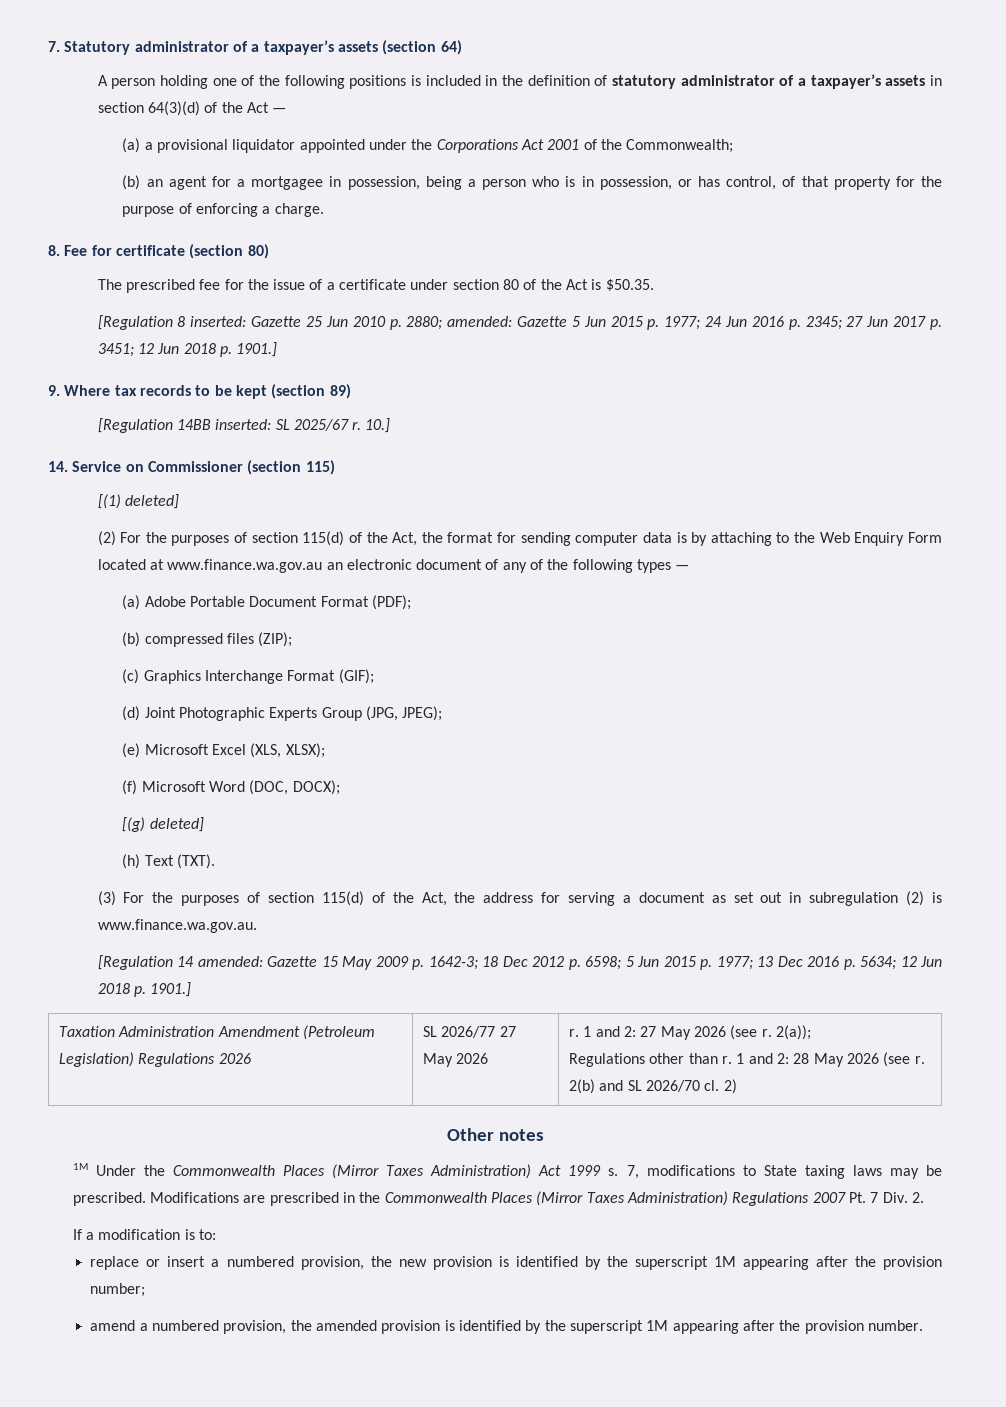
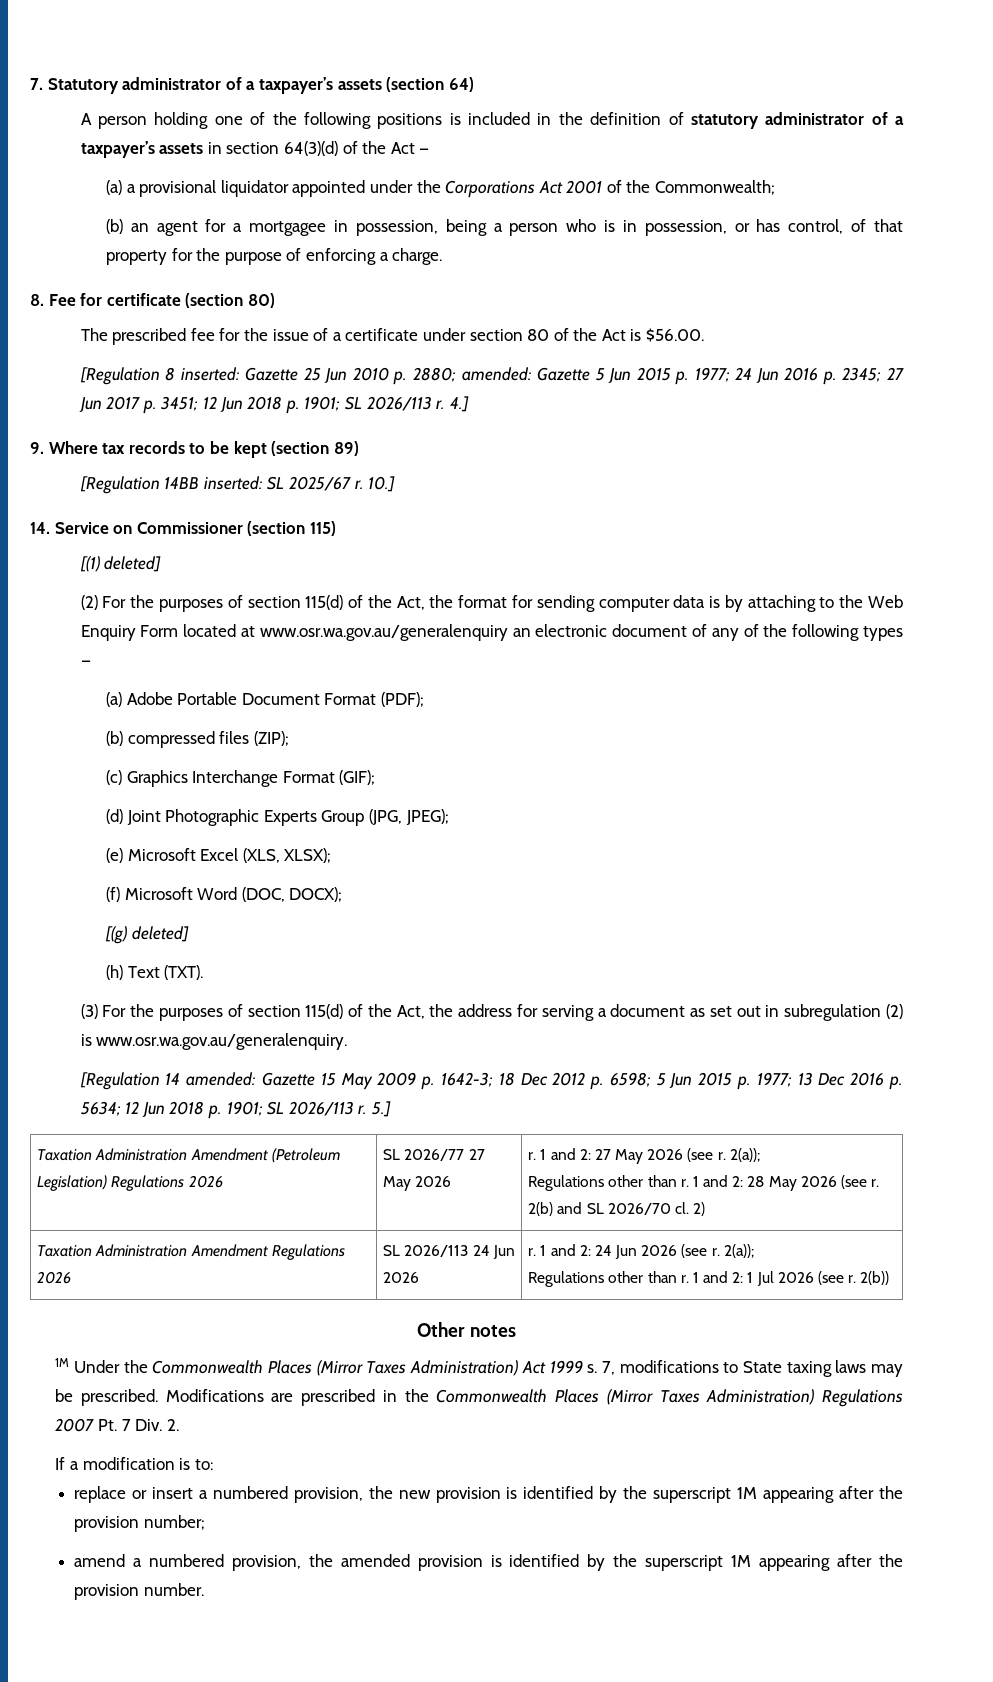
- The prescribed fee for the issue of a certificate under section 80 of the Act is $50.35.
+ The prescribed fee for the issue of a certificate under section 80 of the Act is $56.00.
- [Regulation 8 inserted: Gazette 25 Jun 2010 p. 2880; amended: Gazette 5 Jun 2015 p. 1977; 24 Jun 2016 p. 2345; 27 Jun 2017 p. 3451; 12 Jun 2018 p. 1901.]
+ [Regulation 8 inserted: Gazette 25 Jun 2010 p. 2880; amended: Gazette 5 Jun 2015 p. 1977; 24 Jun 2016 p. 2345; 27 Jun 2017 p. 3451; 12 Jun 2018 p. 1901; SL 2026/113 r. 4.]
- (2) For the purposes of section 115(d) of the Act, the format for sending computer data is by attaching to the Web Enquiry Form located at www.finance.wa.gov.au an electronic document of any of the following types —
+ (2) For the purposes of section 115(d) of the Act, the format for sending computer data is by attaching to the Web Enquiry Form located at www.osr.wa.gov.au/generalenquiry an electronic document of any of the following types —
- (3) For the purposes of section 115(d) of the Act, the address for serving a document as set out in subregulation (2) is www.finance.wa.gov.au.
+ (3) For the purposes of section 115(d) of the Act, the address for serving a document as set out in subregulation (2) is www.osr.wa.gov.au/generalenquiry.
- [Regulation 14 amended: Gazette 15 May 2009 p. 1642-3; 18 Dec 2012 p. 6598; 5 Jun 2015 p. 1977; 13 Dec 2016 p. 5634; 12 Jun 2018 p. 1901.]
+ [Regulation 14 amended: Gazette 15 May 2009 p. 1642-3; 18 Dec 2012 p. 6598; 5 Jun 2015 p. 1977; 13 Dec 2016 p. 5634; 12 Jun 2018 p. 1901; SL 2026/113 r. 5.]
+ Taxation Administration Amendment Regulations 2026 | SL 2026/113 24 Jun 2026 | r. 1 and 2: 24 Jun 2026 (see r. 2(a));
+ Regulations other than r. 1 and 2: 1 Jul 2026 (see r. 2(b))

